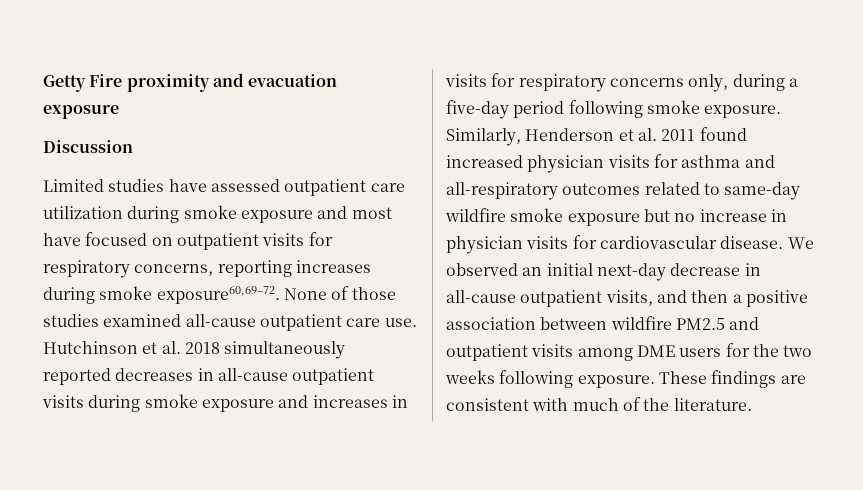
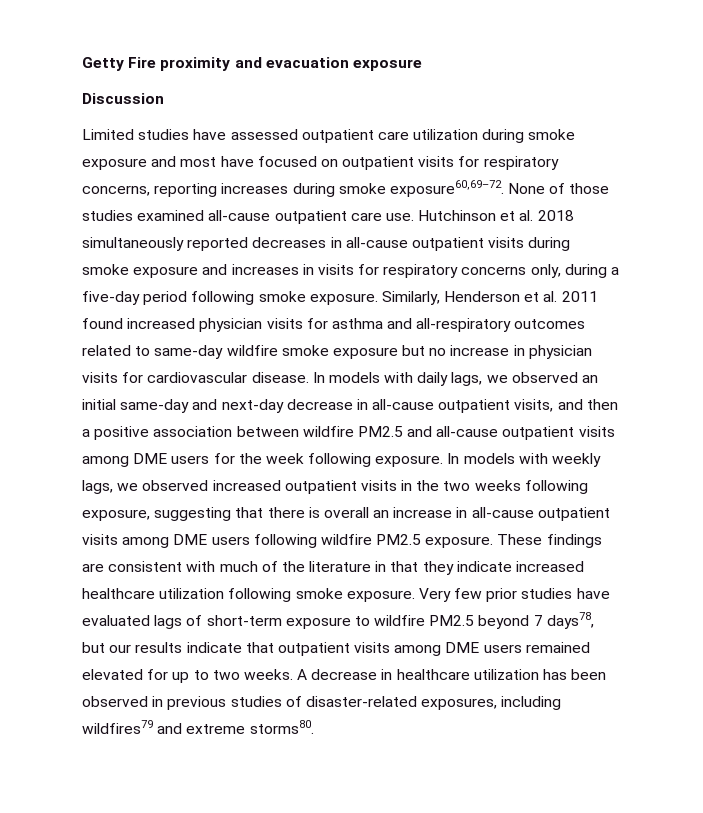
- We observed an initial next-day decrease in all-cause outpatient visits, and then a positive association between wildfire PM2.5 and outpatient visits among DME users for the two weeks following exposure.
+ In models with daily lags, we observed an initial same-day and next-day decrease in all-cause outpatient visits, and then a positive association between wildfire PM2.5 and all-cause outpatient visits among DME users for the week following exposure. In models with weekly lags, we observed increased outpatient visits in the two weeks following exposure, suggesting that there is overall an increase in all-cause outpatient visits among DME users following wildfire PM2.5 exposure.
- These findings are consistent with much of the literature.
+ These findings are consistent with much of the literature in that they indicate increased healthcare utilization following smoke exposure. Very few prior studies have evaluated lags of short-term exposure to wildfire PM2.5 beyond 7 days78, but our results indicate that outpatient visits among DME users remained elevated for up to two weeks. A decrease in healthcare utilization has been observed in previous studies of disaster-related exposures, including wildfires79 and extreme storms80.

